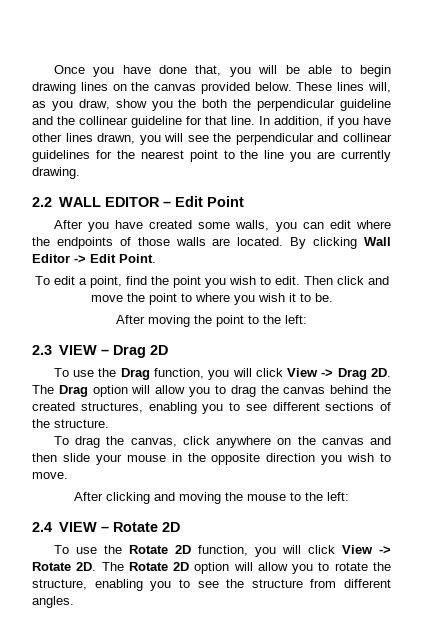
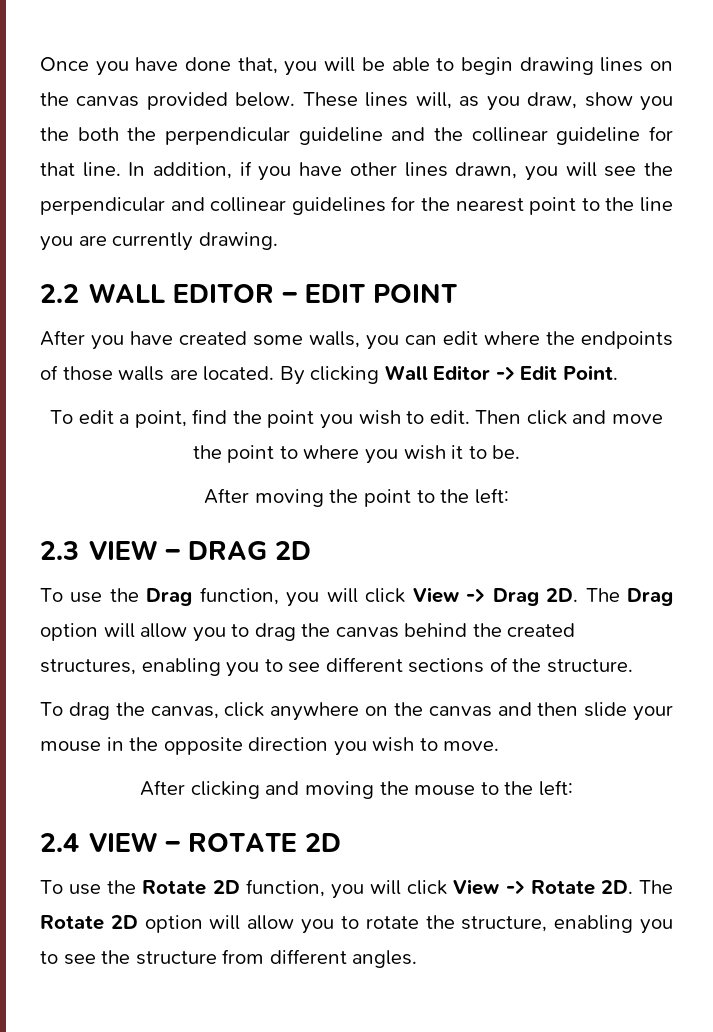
- 2.2 WALL EDITOR – Edit Point
+ 2.2 WALL EDITOR – EDIT POINT
- 2.3 VIEW – Drag 2D
+ 2.3 VIEW – DRAG 2D
- 2.4 VIEW – Rotate 2D
+ 2.4 VIEW – ROTATE 2D

